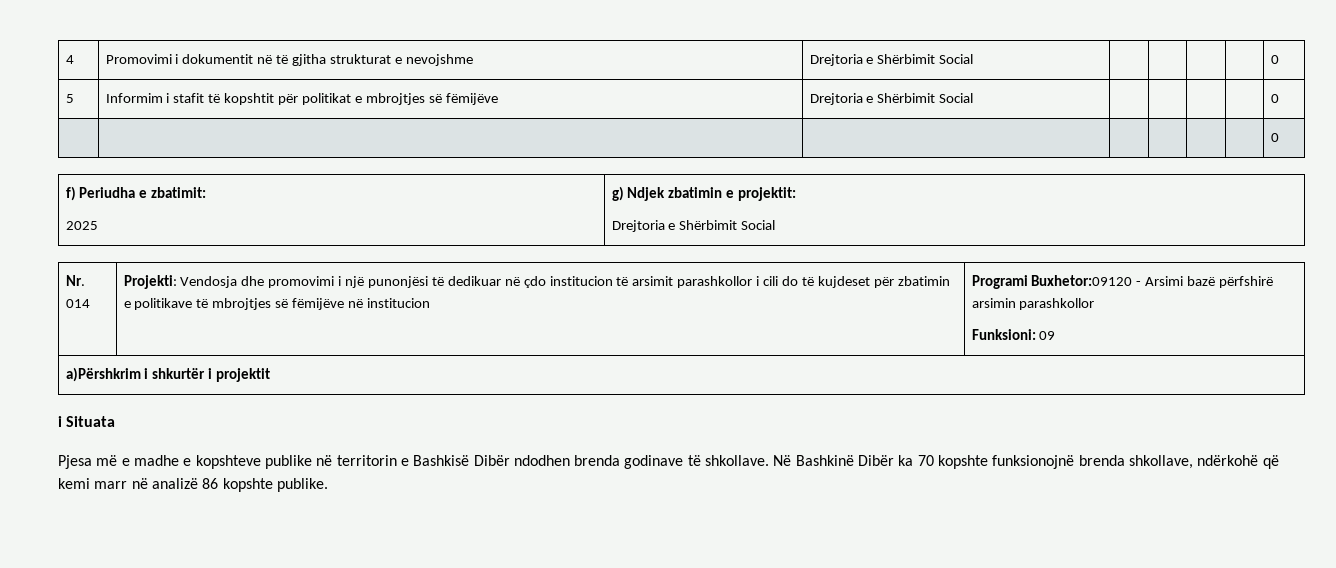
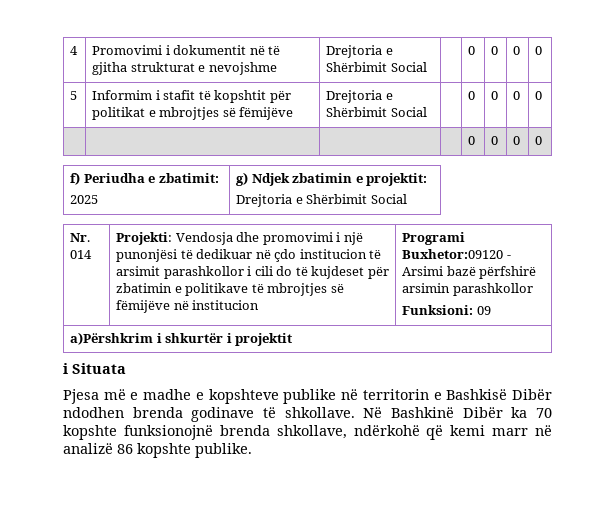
- 4 | Promovimi i dokumentit në të gjitha strukturat e nevojshme | Drejtoria e Shërbimit Social | | | | | 0
+ 4 | Promovimi i dokumentit në të gjitha strukturat e nevojshme | Drejtoria e Shërbimit Social | | 0 | 0 | 0 | 0
- 5 | Informim i stafit të kopshtit për politikat e mbrojtjes së fëmijëve | Drejtoria e Shërbimit Social | | | | | 0
- | | | | | | | 0
+ 5 | Informim i stafit të kopshtit për politikat e mbrojtjes së fëmijëve | Drejtoria e Shërbimit Social | | 0 | 0 | 0 | 0
+ | | | | 0 | 0 | 0 | 0

